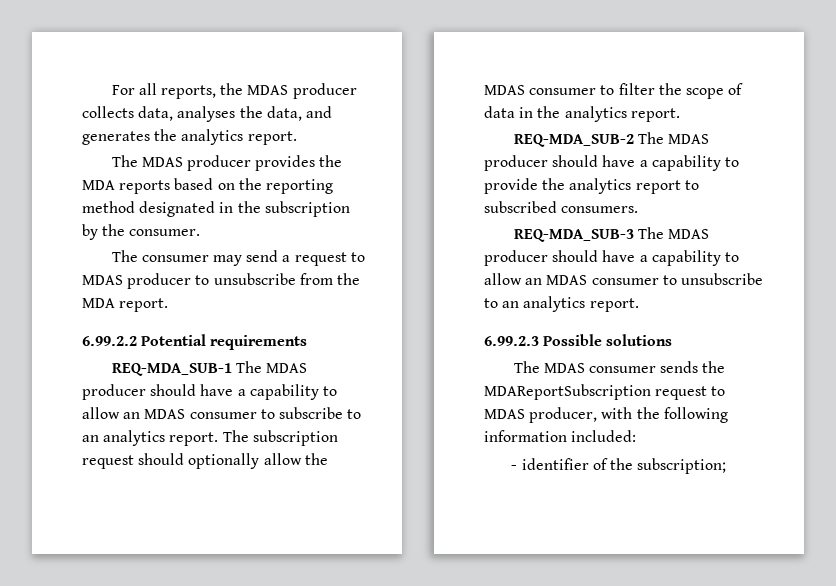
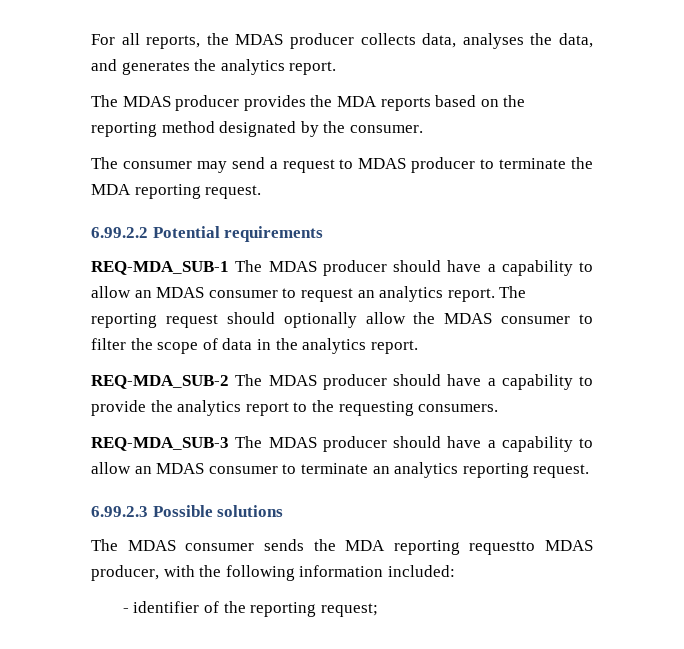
- The MDAS producer provides the MDA reports based on the reporting method designated in the subscription by the consumer.
+ The MDAS producer provides the MDA reports based on the reporting method designated by the consumer.
- The consumer may send a request to MDAS producer to unsubscribe from the MDA report.
+ The consumer may send a request to MDAS producer to terminate the MDA reporting request.
- REQ-MDA_SUB-1 The MDAS producer should have a capability to allow an MDAS consumer to subscribe to an analytics report.
+ REQ-MDA_SUB-1 The MDAS producer should have a capability to allow an MDAS consumer to request an analytics report.
- The subscription request should optionally allow the MDAS consumer to filter the scope of data in the analytics report.
+ The reporting request should optionally allow the MDAS consumer to filter the scope of data in the analytics report.
- REQ-MDA_SUB-2 The MDAS producer should have a capability to provide the analytics report to subscribed consumers.
+ REQ-MDA_SUB-2 The MDAS producer should have a capability to provide the analytics report to the requesting consumers.
- REQ-MDA_SUB-3 The MDAS producer should have a capability to allow an MDAS consumer to unsubscribe to an analytics report.
+ REQ-MDA_SUB-3 The MDAS producer should have a capability to allow an MDAS consumer to terminate an analytics reporting request.
- The MDAS consumer sends the MDAReportSubscription request to MDAS producer, with the following information included:
+ The MDAS consumer sends the MDA reporting requestto MDAS producer, with the following information included:
- - identifier of the subscription;
+ - identifier of the reporting request;

